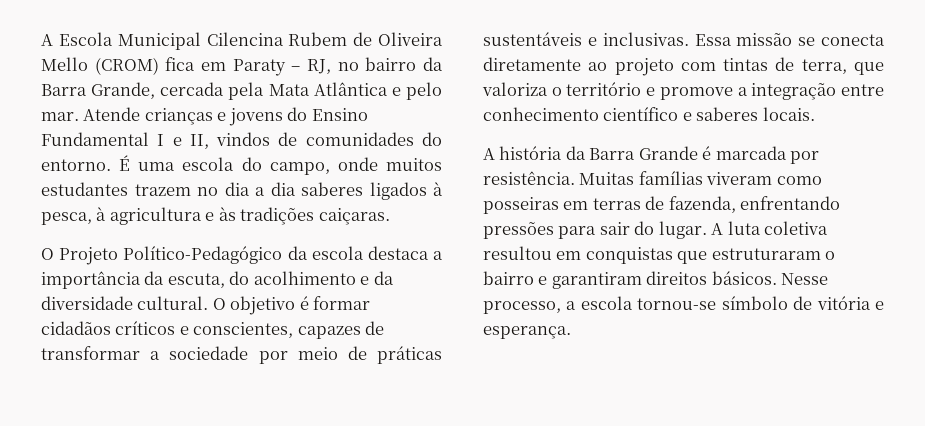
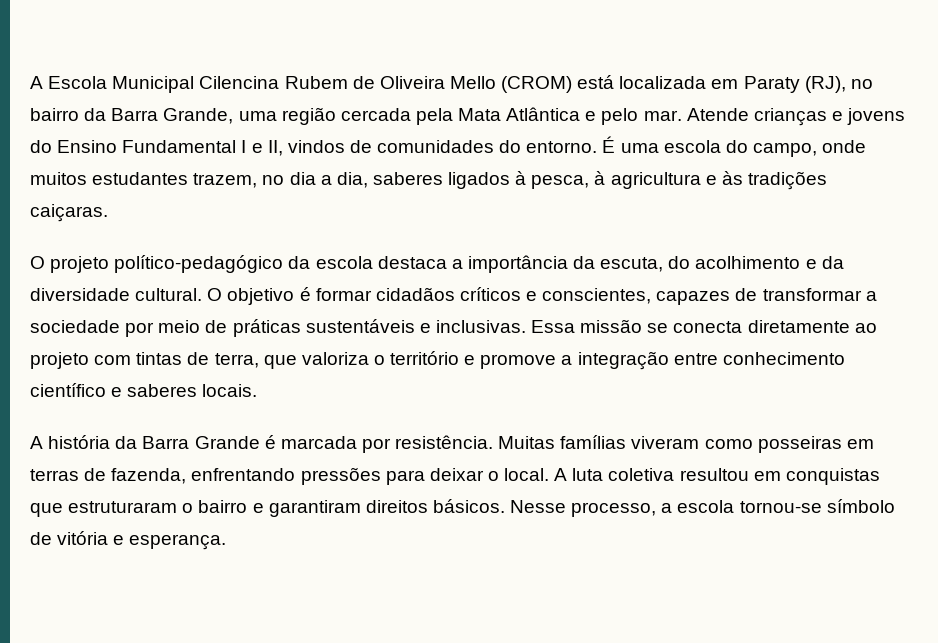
- A Escola Municipal Cilencina Rubem de Oliveira Mello (CROM) fica em Paraty – RJ, no bairro da Barra Grande, cercada pela Mata Atlântica e pelo mar.
+ A Escola Municipal Cilencina Rubem de Oliveira Mello (CROM) está localizada em Paraty (RJ), no bairro da Barra Grande, uma região cercada pela Mata Atlântica e pelo mar.
- É uma escola do campo, onde muitos estudantes trazem no dia a dia saberes ligados à pesca, à agricultura e às tradições caiçaras.
+ É uma escola do campo, onde muitos estudantes trazem, no dia a dia, saberes ligados à pesca, à agricultura e às tradições caiçaras.
- O Projeto Político-Pedagógico da escola destaca a importância da escuta, do acolhimento e da diversidade cultural.
+ O projeto político-pedagógico da escola destaca a importância da escuta, do acolhimento e da diversidade cultural.
- Muitas famílias viveram como posseiras em terras de fazenda, enfrentando pressões para sair do lugar.
+ Muitas famílias viveram como posseiras em terras de fazenda, enfrentando pressões para deixar o local.

